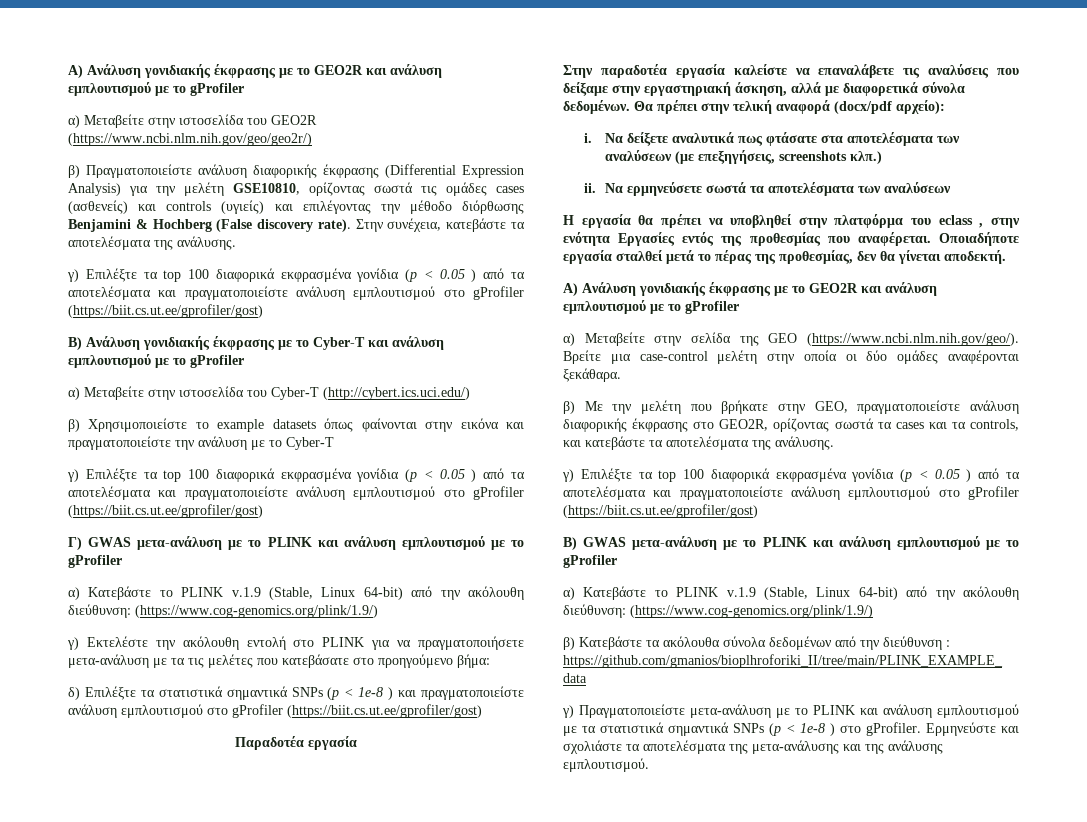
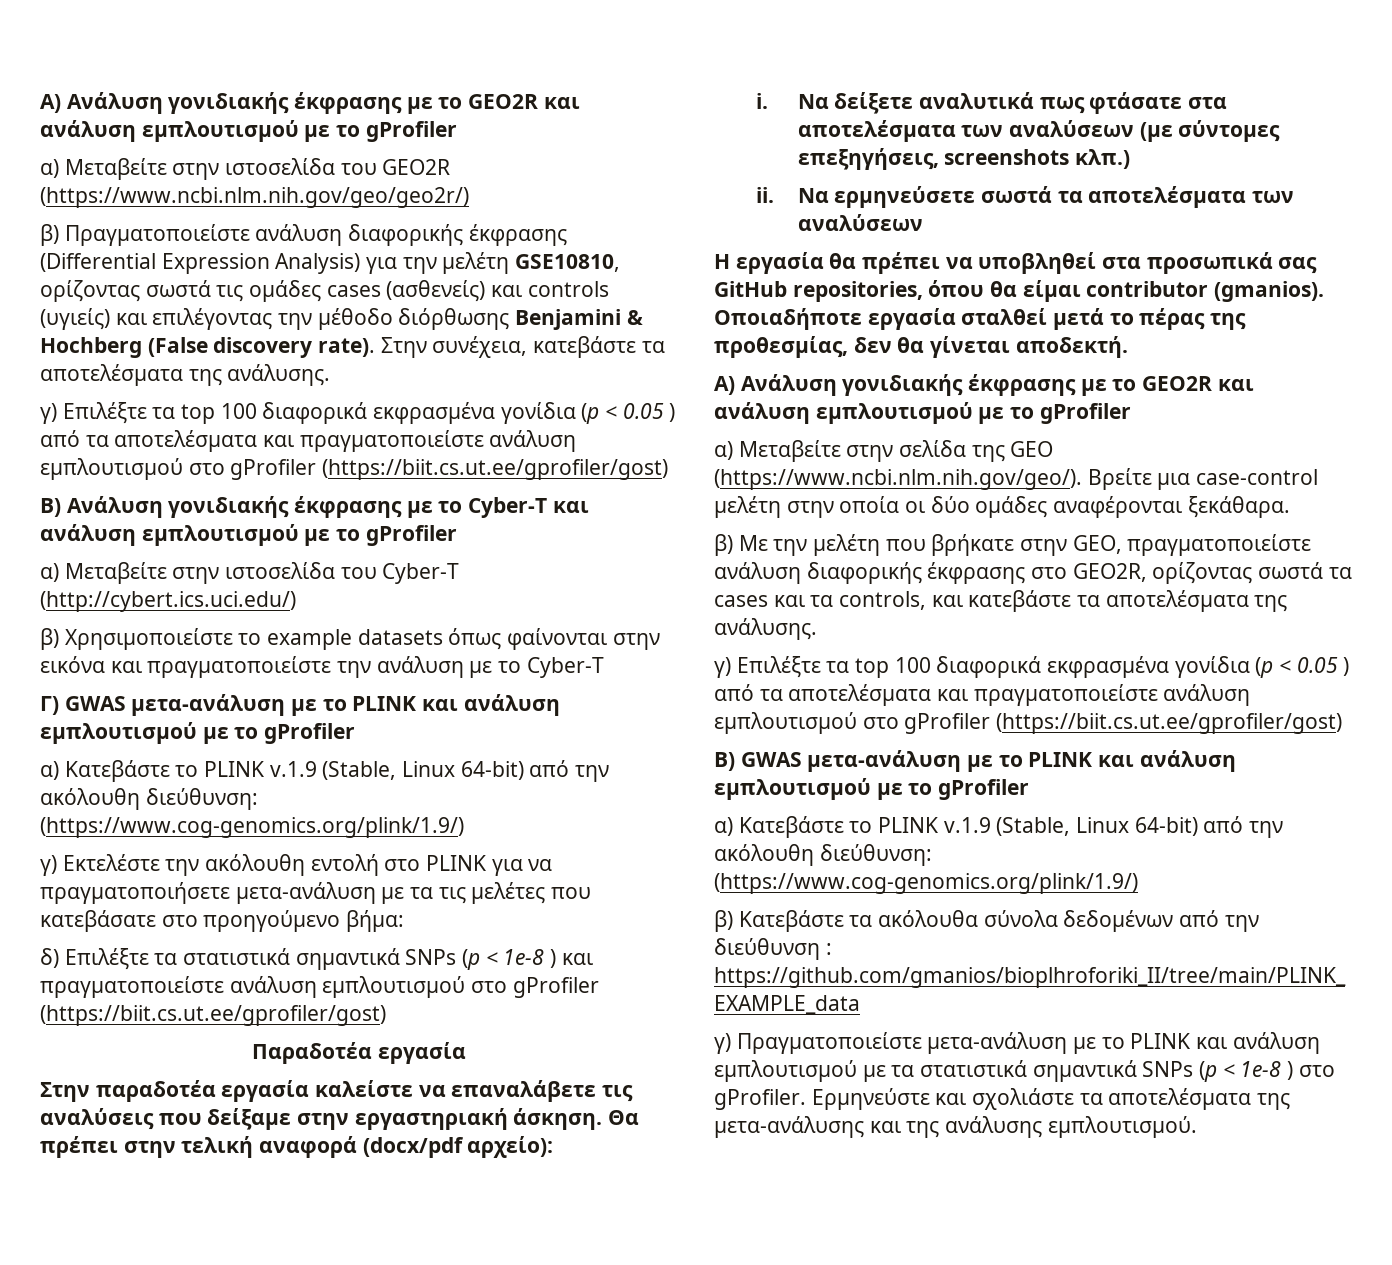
  β) Χρησιμοποιείστε το example datasets όπως φαίνονται στην εικόνα και πραγματοποιείστε την ανάλυση με το Cyber-T
- γ) Επιλέξτε τα top 100 διαφορικά εκφρασμένα γονίδια (p < 0.05 ) από τα αποτελέσματα και πραγματοποιείστε ανάλυση εμπλουτισμού στο gProfiler (https://biit.cs.ut.ee/gprofiler/gost)
- Στην παραδοτέα εργασία καλείστε να επαναλάβετε τις αναλύσεις που δείξαμε στην εργαστηριακή άσκηση, αλλά με διαφορετικά σύνολα δεδομένων.
+ Στην παραδοτέα εργασία καλείστε να επαναλάβετε τις αναλύσεις που δείξαμε στην εργαστηριακή άσκηση.
- Να δείξετε αναλυτικά πως φτάσατε στα αποτελέσματα των αναλύσεων (με επεξηγήσεις, screenshots κλπ.)
+ Να δείξετε αναλυτικά πως φτάσατε στα αποτελέσματα των αναλύσεων (με σύντομες επεξηγήσεις, screenshots κλπ.)
- Η εργασία θα πρέπει να υποβληθεί στην πλατφόρμα του eclass , στην ενότητα Εργασίες εντός της προθεσμίας που αναφέρεται.
+ Η εργασία θα πρέπει να υποβληθεί στα προσωπικά σας GitHub repositories, όπου θα είμαι contributor (gmanios).

